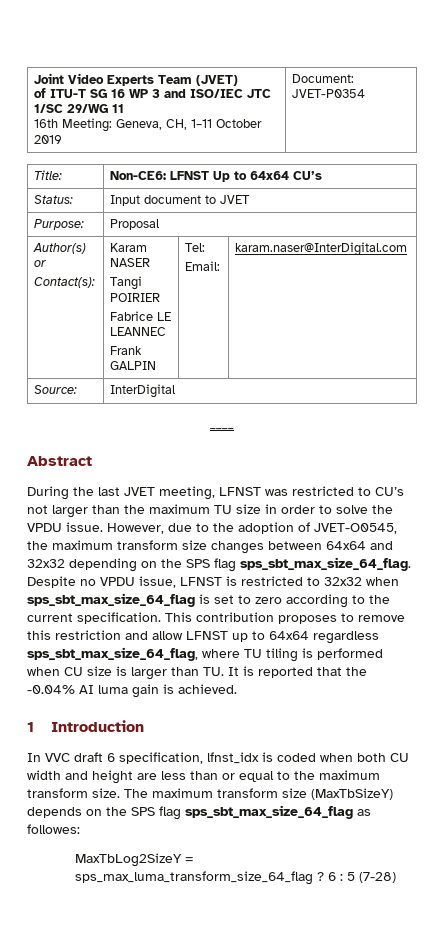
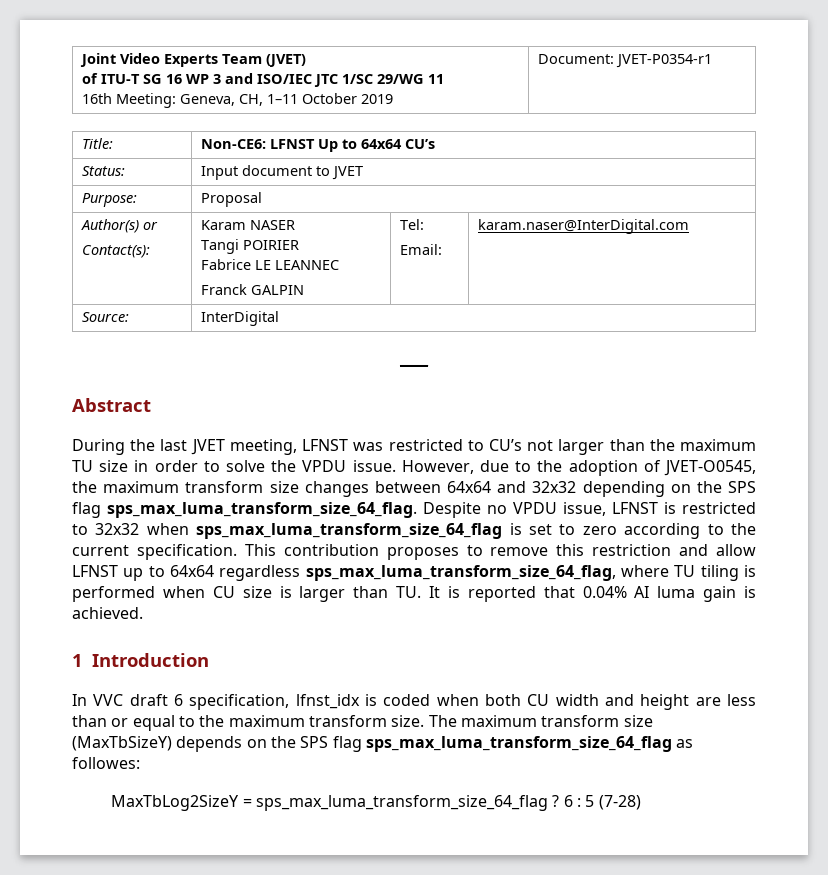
  Joint Video Experts Team (JVET)
  of ITU-T SG 16 WP 3 and ISO/IEC JTC 1/SC 29/WG 11
- 16th Meeting: Geneva, CH, 1–11 October 2019 | Document: JVET-P0354
+ 16th Meeting: Geneva, CH, 1–11 October 2019 | Document: JVET-P0354-r1
  Author(s) or
  Contact(s): | Karam NASER
  Tangi POIRIER
  Fabrice LE LEANNEC
- Frank GALPIN | Tel:
+ Franck GALPIN | Tel:
- However, due to the adoption of JVET-O0545, the maximum transform size changes between 64x64 and 32x32 depending on the SPS flag sps_sbt_max_size_64_flag.
+ However, due to the adoption of JVET-O0545, the maximum transform size changes between 64x64 and 32x32 depending on the SPS flag sps_max_luma_transform_size_64_flag.
- Despite no VPDU issue, LFNST is restricted to 32x32 when sps_sbt_max_size_64_flag is set to zero according to the current specification.
+ Despite no VPDU issue, LFNST is restricted to 32x32 when sps_max_luma_transform_size_64_flag is set to zero according to the current specification.
- This contribution proposes to remove this restriction and allow LFNST up to 64x64 regardless sps_sbt_max_size_64_flag, where TU tiling is performed when CU size is larger than TU. It is reported that the -0.04% AI luma gain is achieved.
+ This contribution proposes to remove this restriction and allow LFNST up to 64x64 regardless sps_max_luma_transform_size_64_flag, where TU tiling is performed when CU size is larger than TU. It is reported that 0.04% AI luma gain is achieved.
- The maximum transform size (MaxTbSizeY) depends on the SPS flag sps_sbt_max_size_64_flag as followes:
+ The maximum transform size (MaxTbSizeY) depends on the SPS flag sps_max_luma_transform_size_64_flag as followes:

